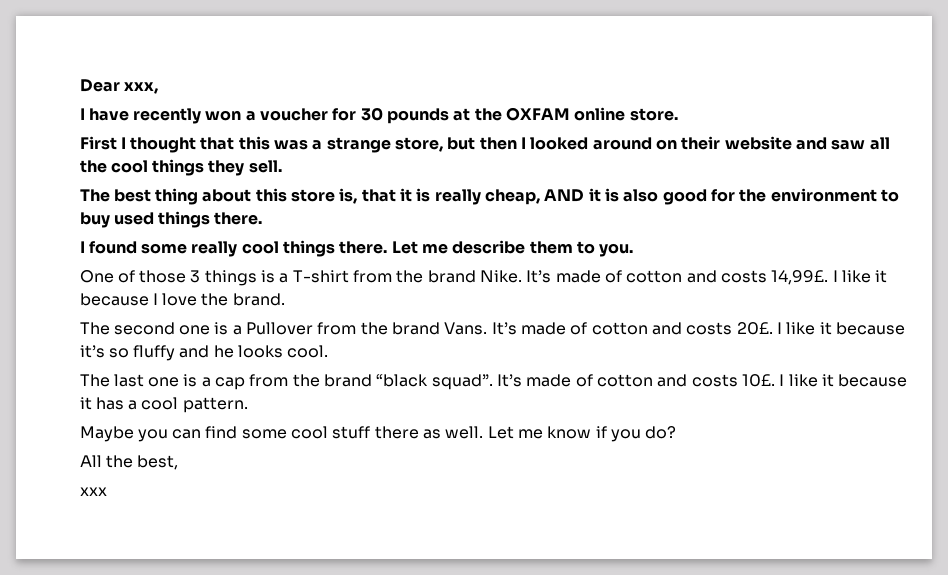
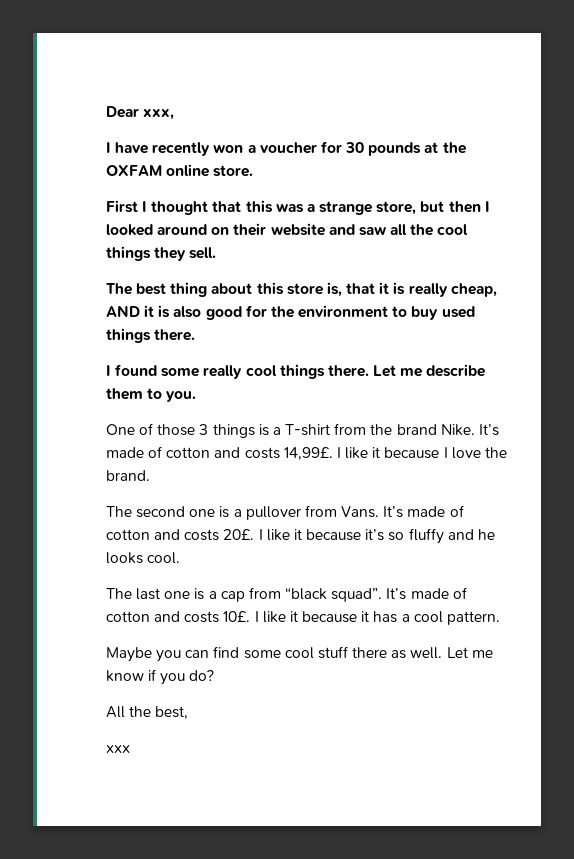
- The second one is a Pullover from the brand Vans.
+ The second one is a pullover from Vans.
- The last one is a cap from the brand “black squad”.
+ The last one is a cap from “black squad”.

